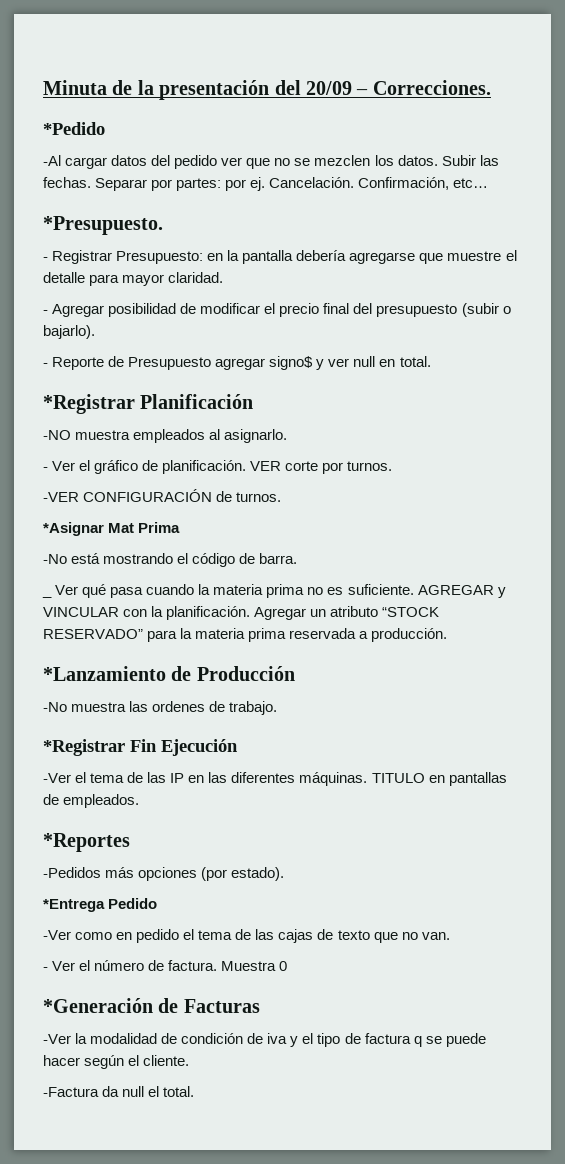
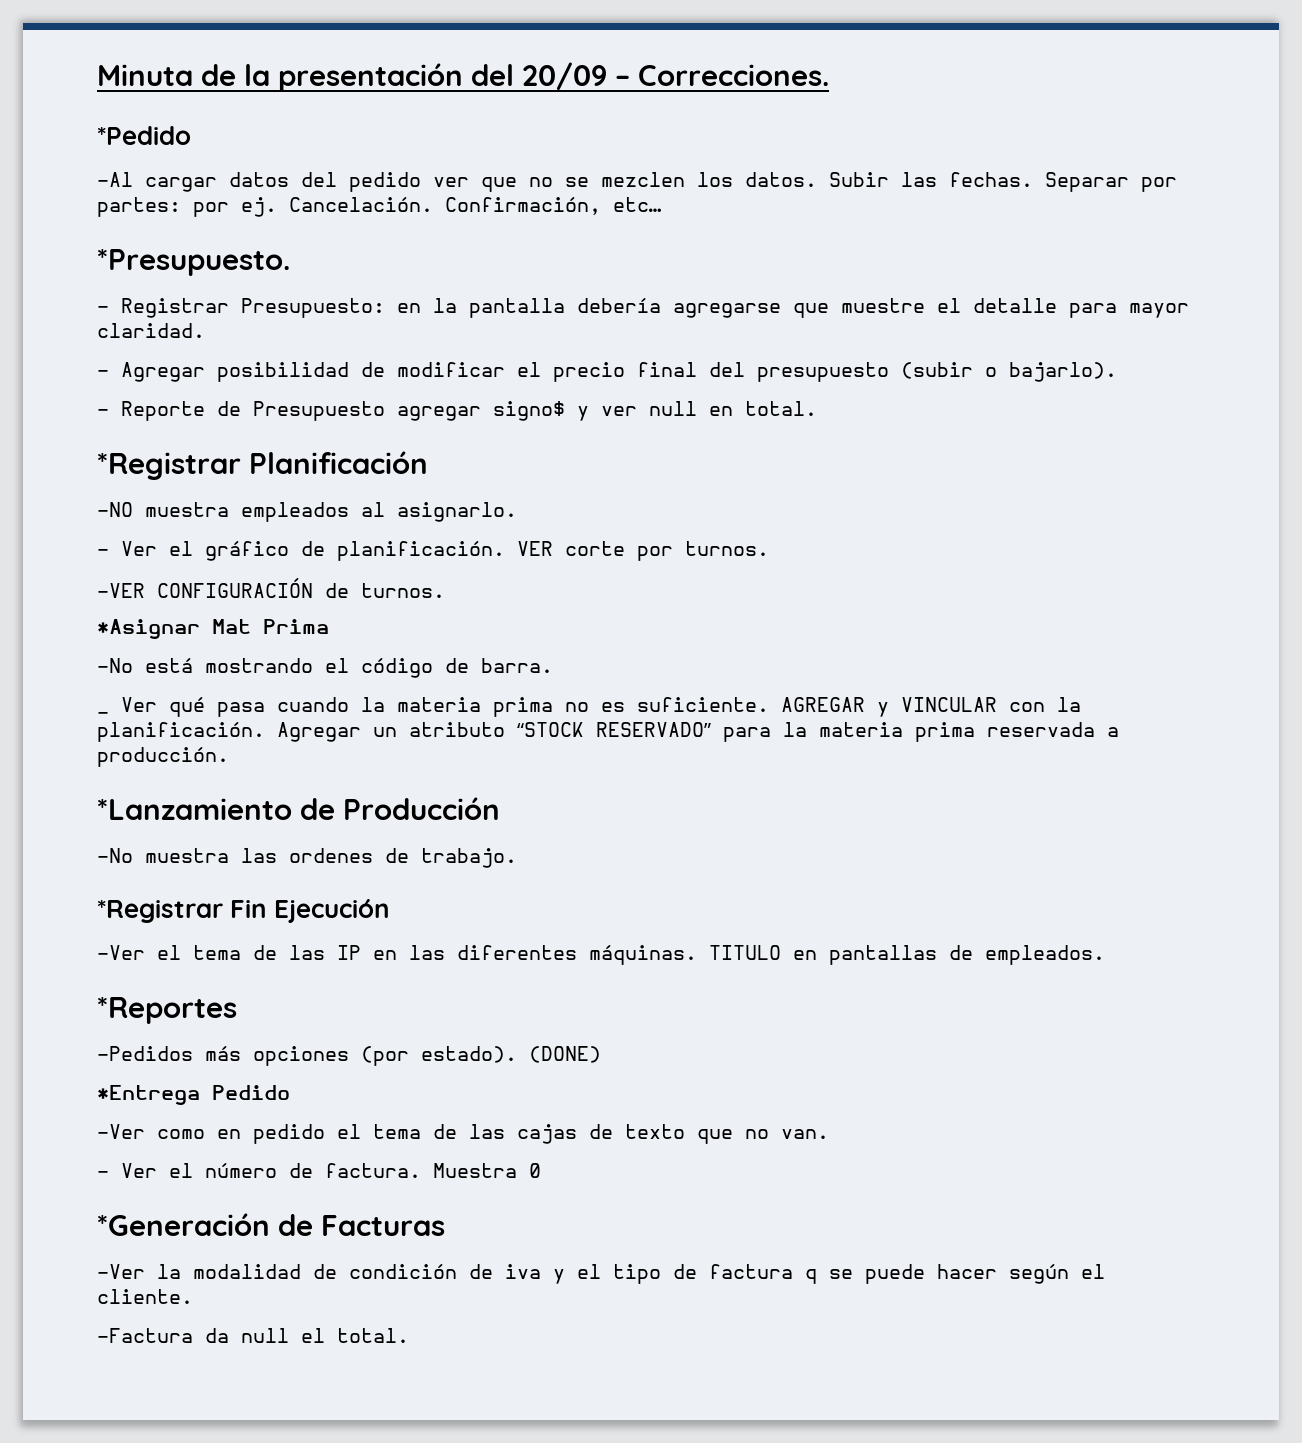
+ (DONE)

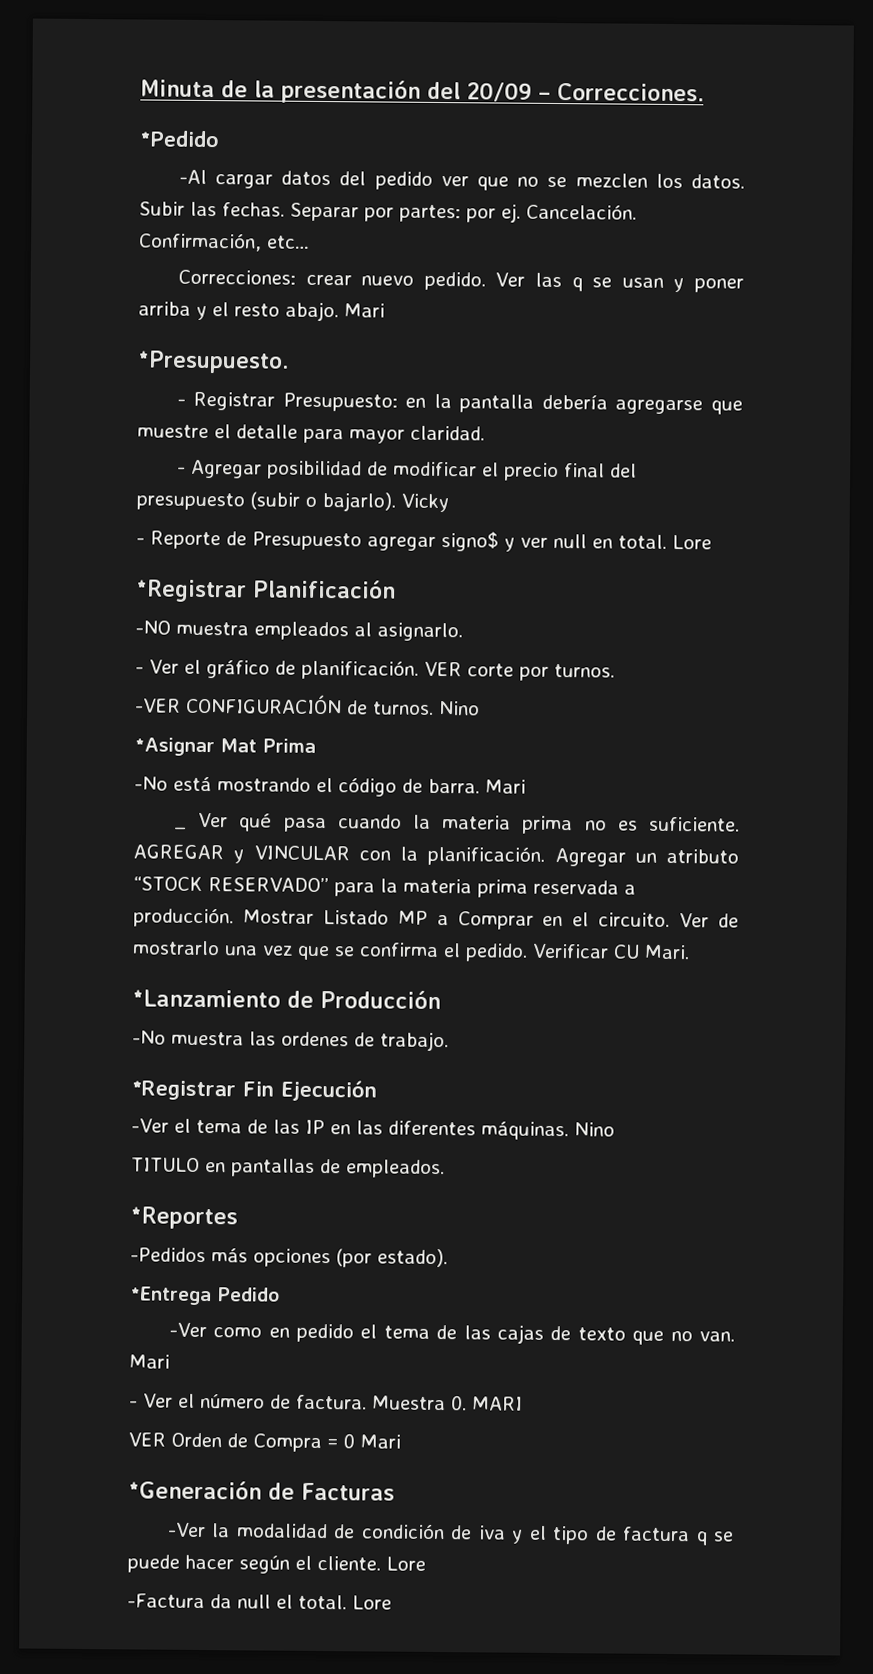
+ Correcciones: crear nuevo pedido. Ver las q se usan y poner arriba y el resto abajo. Mari
+ Vicky
- - Reporte de Presupuesto agregar signo$ y ver null en total.
+ - Reporte de Presupuesto agregar signo$ y ver null en total. Lore
- -VER CONFIGURACIÓN de turnos.
+ -VER CONFIGURACIÓN de turnos. Nino
- -No está mostrando el código de barra.
+ -No está mostrando el código de barra. Mari
+ Mostrar Listado MP a Comprar en el circuito. Ver de mostrarlo una vez que se confirma el pedido. Verificar CU Mari.
- -Ver el tema de las IP en las diferentes máquinas. TITULO en pantallas de empleados.
+ -Ver el tema de las IP en las diferentes máquinas. Nino
+ TITULO en pantallas de empleados.
- (DONE)
- -Ver como en pedido el tema de las cajas de texto que no van.
+ -Ver como en pedido el tema de las cajas de texto que no van. Mari
- Muestra 0
+ Muestra 0. MARI
+ VER Orden de Compra = 0 Mari
- -Ver la modalidad de condición de iva y el tipo de factura q se puede hacer según el cliente.
+ -Ver la modalidad de condición de iva y el tipo de factura q se puede hacer según el cliente. Lore
- -Factura da null el total.
+ -Factura da null el total. Lore

